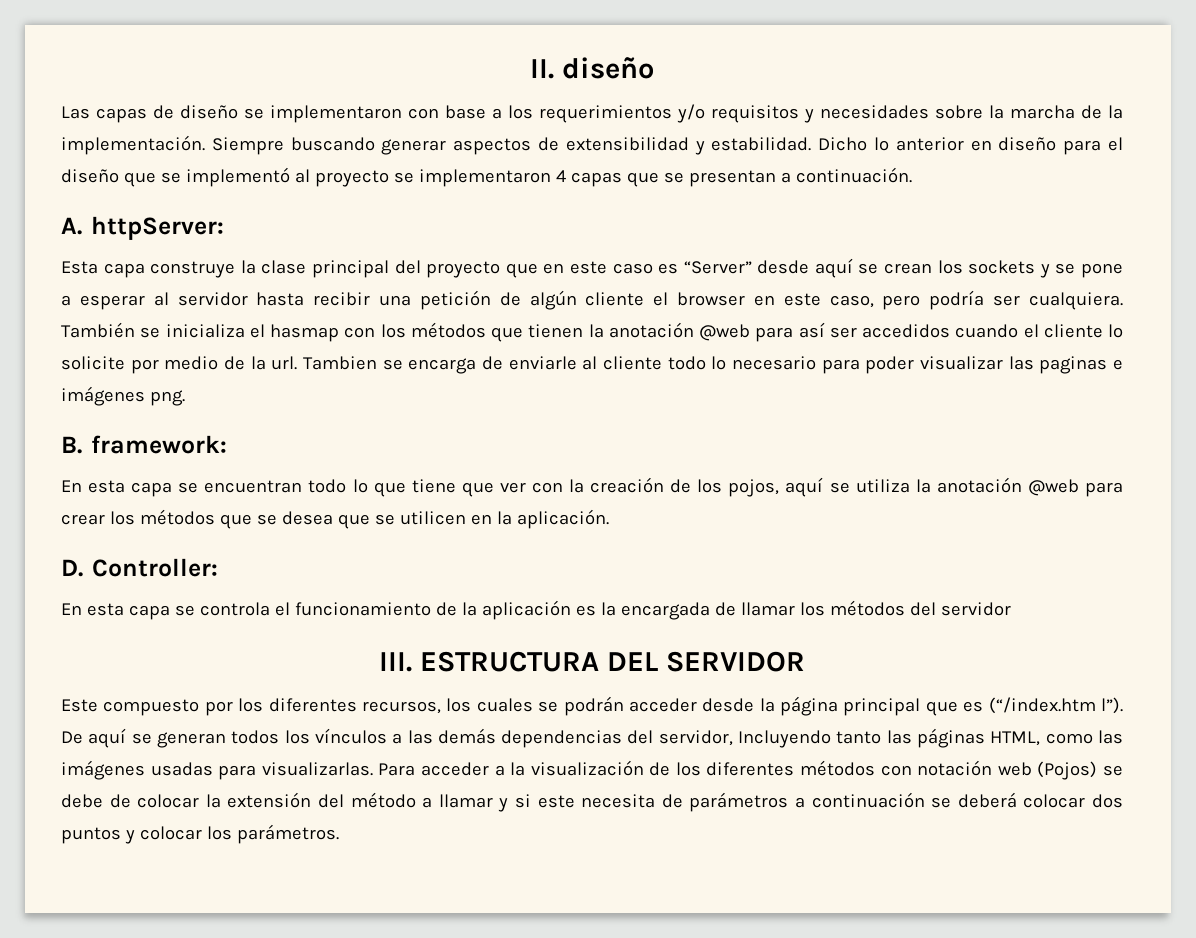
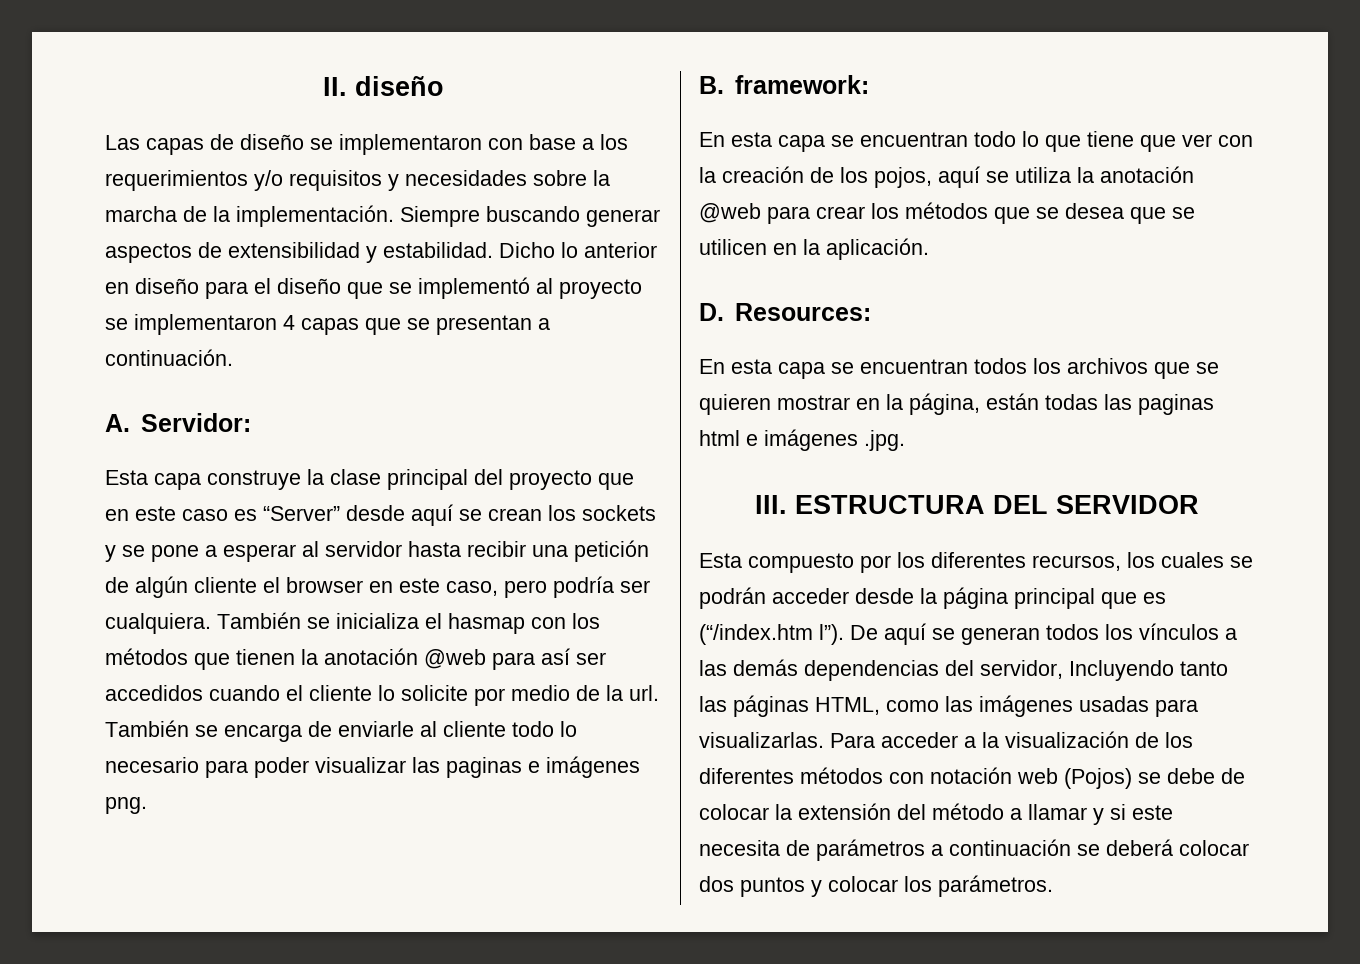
- A. httpServer:
+ A. Servidor:
- Tambien se encarga de enviarle al cliente todo lo necesario para poder visualizar las paginas e imágenes png.
+ También se encarga de enviarle al cliente todo lo necesario para poder visualizar las paginas e imágenes png.
- D. Controller:
- En esta capa se controla el funcionamiento de la aplicación es la encargada de llamar los métodos del servidor
+ D. Resources:
+ En esta capa se encuentran todos los archivos que se quieren mostrar en la página, están todas las paginas html e imágenes .jpg.
- Este compuesto por los diferentes recursos, los cuales se podrán acceder desde la página principal que es (“/index.htm l”).
+ Esta compuesto por los diferentes recursos, los cuales se podrán acceder desde la página principal que es (“/index.htm l”).

